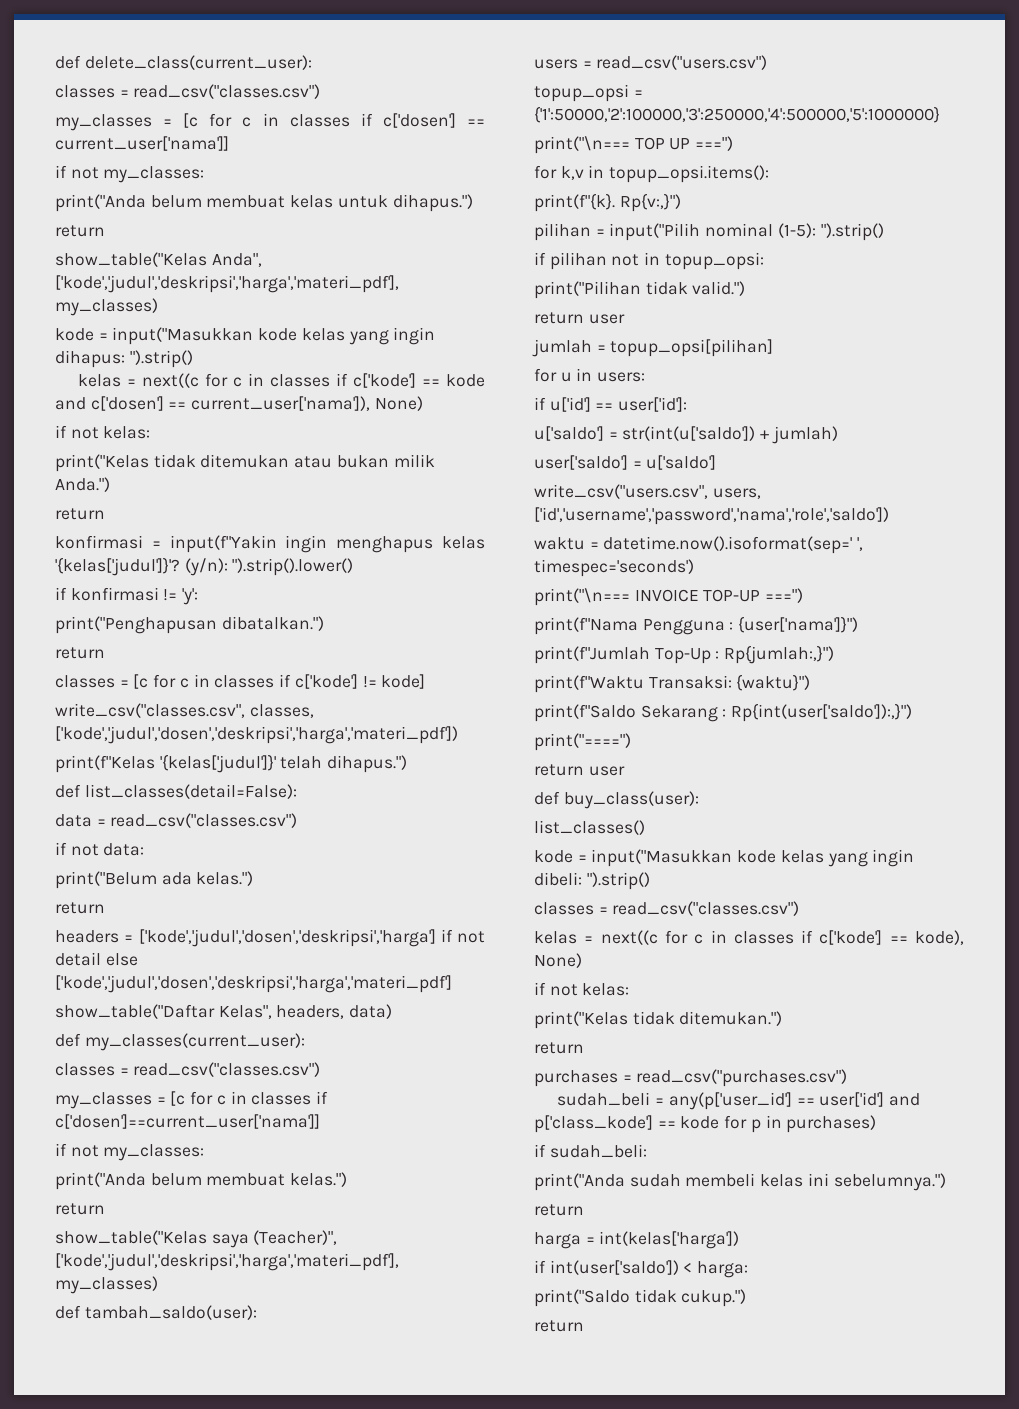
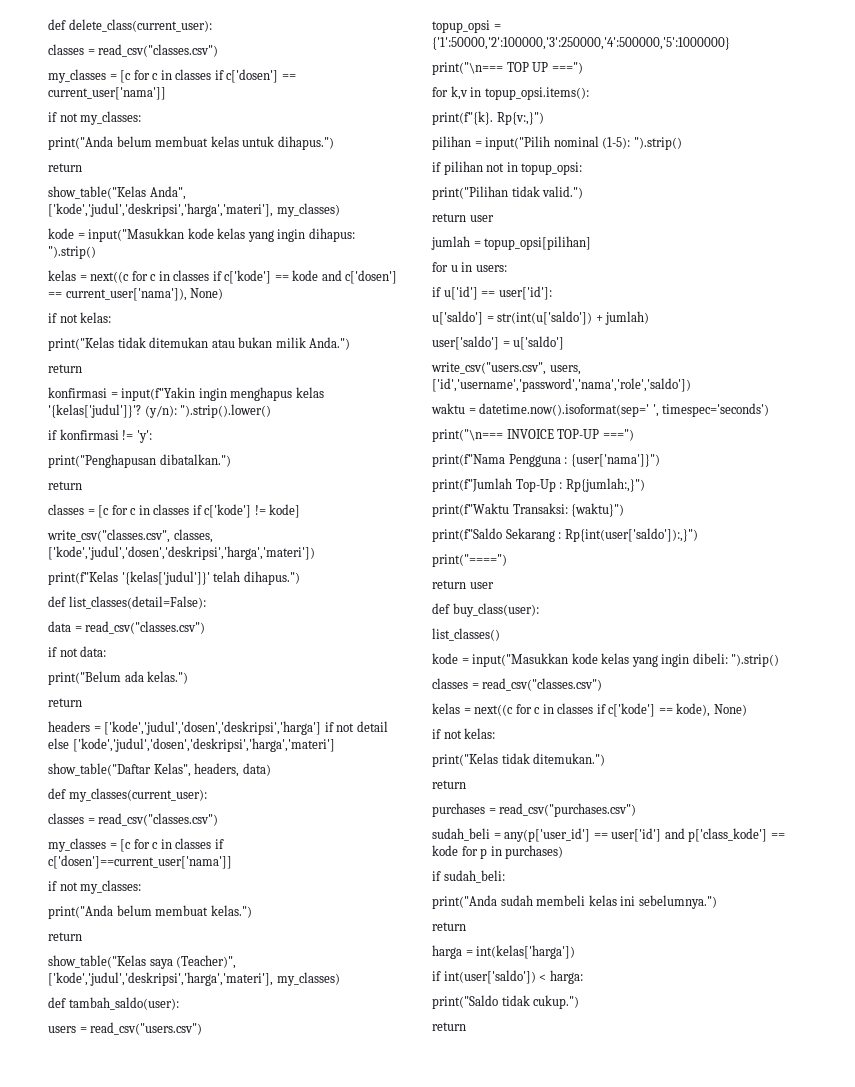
- show_table("Kelas Anda", ['kode','judul','deskripsi','harga','materi_pdf'], my_classes)
+ show_table("Kelas Anda", ['kode','judul','deskripsi','harga','materi'], my_classes)
- write_csv("classes.csv", classes, ['kode','judul','dosen','deskripsi','harga','materi_pdf'])
+ write_csv("classes.csv", classes, ['kode','judul','dosen','deskripsi','harga','materi'])
- headers = ['kode','judul','dosen','deskripsi','harga'] if not detail else ['kode','judul','dosen','deskripsi','harga','materi_pdf']
+ headers = ['kode','judul','dosen','deskripsi','harga'] if not detail else ['kode','judul','dosen','deskripsi','harga','materi']
- show_table("Kelas saya (Teacher)", ['kode','judul','deskripsi','harga','materi_pdf'], my_classes)
+ show_table("Kelas saya (Teacher)", ['kode','judul','deskripsi','harga','materi'], my_classes)

